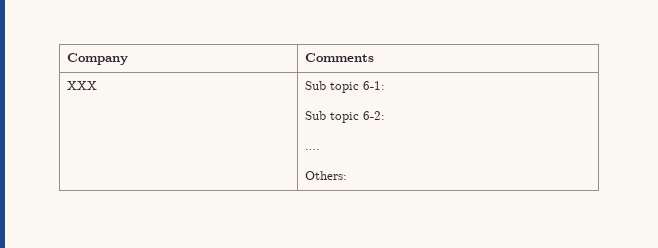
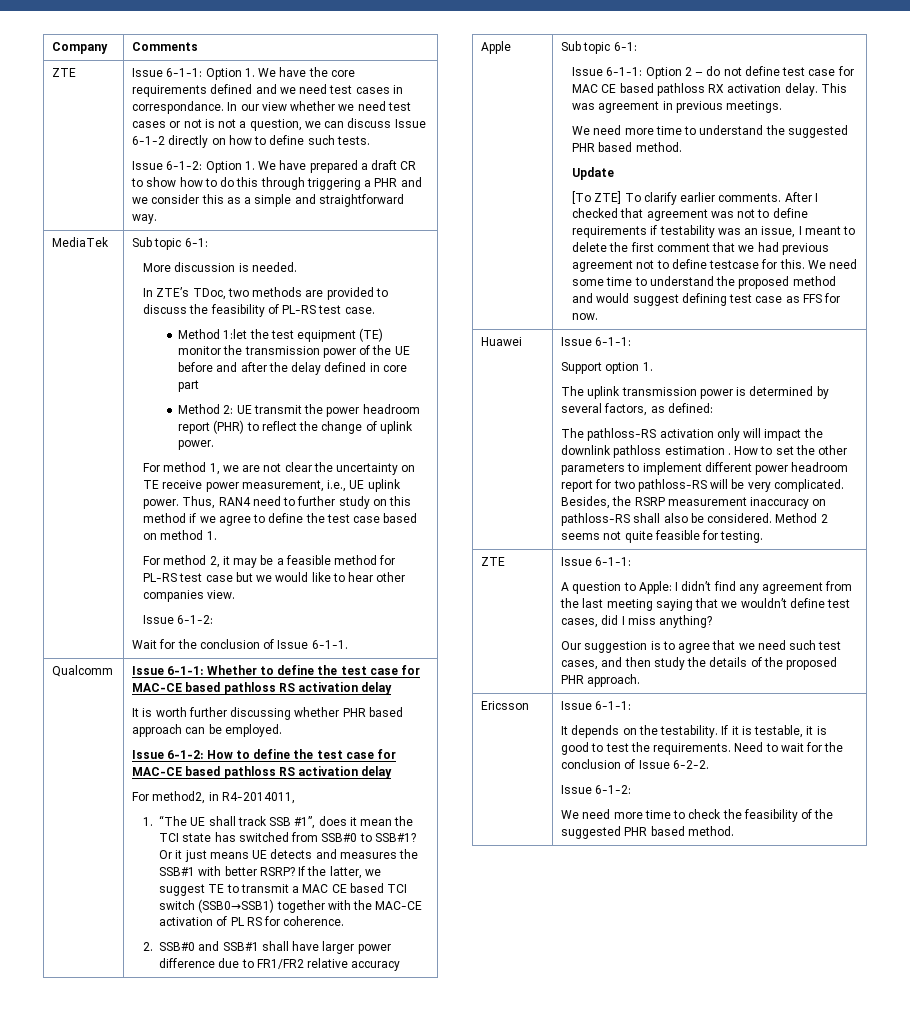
- XXX | Sub topic 6-1:
- Sub topic 6-2:
- ….
- Others:
+ ZTE | Issue 6-1-1: Option 1. We have the core requirements defined and we need test cases in correspondance. In our view whether we need test cases or not is not a question, we can discuss Issue 6-1-2 directly on how to define such tests.
+ Issue 6-1-2: Option 1. We have prepared a draft CR to show how to do this through triggering a PHR and we consider this as a simple and straightforward way.
+ MediaTek | Sub topic 6-1:
+ More discussion is needed.
+ In ZTE’s TDoc, two methods are provided to discuss the feasibility of PL-RS test case.
+ Method 1:let the test equipment (TE) monitor the transmission power of the UE before and after the delay defined in core part
+ Method 2: UE transmit the power headroom report (PHR) to reflect the change of uplink power.
+ For method 1, we are not clear the uncertainty on TE receive power measurement, i.e., UE uplink power. Thus, RAN4 need to further study on this method if we agree to define the test case based on method 1.
+ For method 2, it may be a feasible method for PL-RS test case but we would like to hear other companies view.
+ Issue 6-1-2:
+ Wait for the conclusion of Issue 6-1-1.
+ Qualcomm | Issue 6-1-1: Whether to define the test case for MAC-CE based pathloss RS activation delay
+ It is worth further discussing whether PHR based approach can be employed.
+ Issue 6-1-2: How to define the test case for MAC-CE based pathloss RS activation delay
+ For method2, in R4-2014011,
+ 1. “The UE shall track SSB #1”, does it mean the TCI state has switched from SSB#0 to SSB#1? Or it just means UE detects and measures the SSB#1 with better RSRP? If the latter, we suggest TE to transmit a MAC CE based TCI switch (SSB0→SSB1) together with the MAC-CE activation of PL RS for coherence.
+ 2. SSB#0 and SSB#1 shall have larger power difference due to FR1/FR2 relative accuracy
+ Apple | Sub topic 6-1:
+ Issue 6-1-1: Option 2 – do not define test case for MAC CE based pathloss RX activation delay. This was agreement in previous meetings.
+ We need more time to understand the suggested PHR based method.
+ Update
+ [To ZTE] To clarify earlier comments. After I checked that agreement was not to define requirements if testability was an issue, I meant to delete the first comment that we had previous agreement not to define testcase for this. We need some time to understand the proposed method and would suggest defining test case as FFS for now.
+ Huawei | Issue 6-1-1:
+ Support option 1.
+ The uplink transmission power is determined by several factors, as defined:
+ The pathloss-RS activation only will impact the downlink pathloss estimation . How to set the other parameters to implement different power headroom report for two pathloss-RS will be very complicated. Besides, the RSRP measurement inaccuracy on pathloss-RS shall also be considered. Method 2 seems not quite feasible for testing.
+ ZTE | Issue 6-1-1:
+ A question to Apple: I didn’t find any agreement from the last meeting saying that we wouldn’t define test cases, did I miss anything?
+ Our suggestion is to agree that we need such test cases, and then study the details of the proposed PHR approach.
+ Ericsson | Issue 6-1-1:
+ It depends on the testability. If it is testable, it is good to test the requirements. Need to wait for the conclusion of Issue 6-2-2.
+ Issue 6-1-2:
+ We need more time to check the feasibility of the suggested PHR based method.

